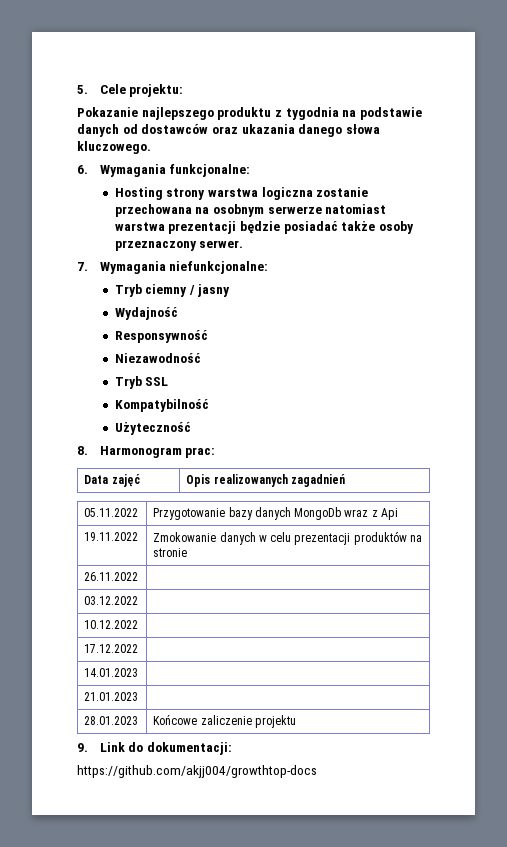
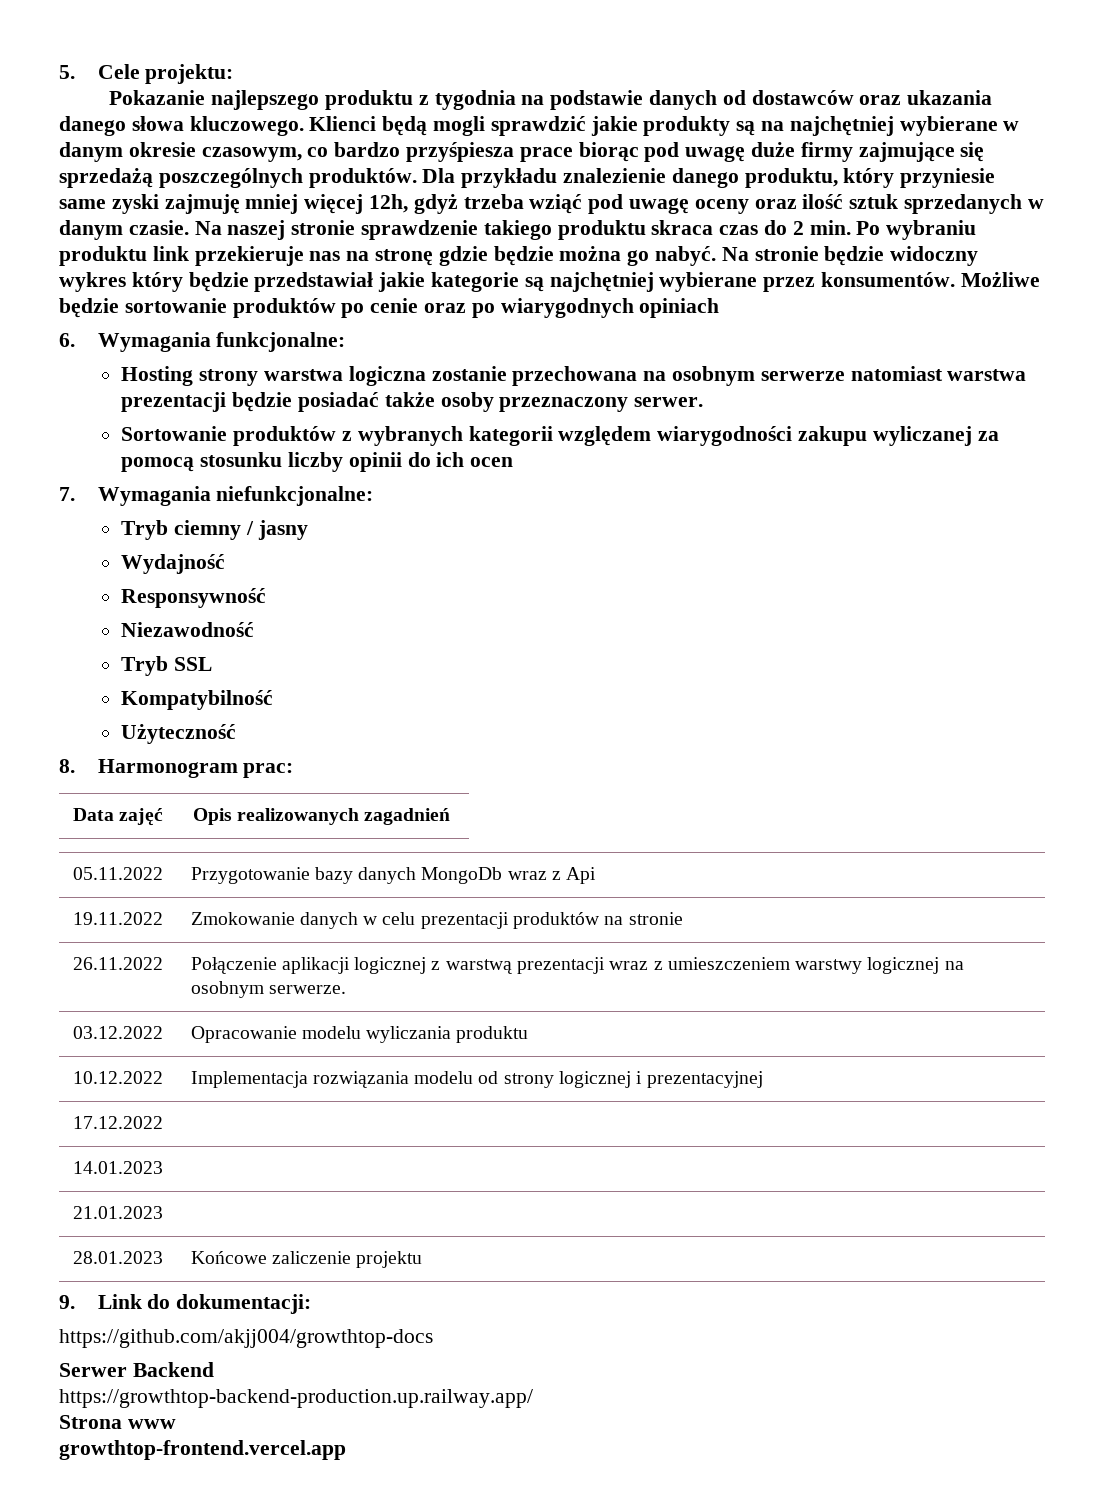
+ Klienci będą mogli sprawdzić jakie produkty są na najchętniej wybierane w danym okresie czasowym, co bardzo przyśpiesza prace biorąc pod uwagę duże firmy zajmujące się sprzedażą poszczególnych produktów. Dla przykładu znalezienie danego produktu, który przyniesie same zyski zajmuję mniej więcej 12h, gdyż trzeba wziąć pod uwagę oceny oraz ilość sztuk sprzedanych w danym czasie. Na naszej stronie sprawdzenie takiego produktu skraca czas do 2 min. Po wybraniu produktu link przekieruje nas na stronę gdzie będzie można go nabyć. Na stronie będzie widoczny wykres który będzie przedstawiał jakie kategorie są najchętniej wybierane przez konsumentów. Możliwe będzie sortowanie produktów po cenie oraz po wiarygodnych opiniach
+ Sortowanie produktów z wybranych kategorii względem wiarygodności zakupu wyliczanej za pomocą stosunku liczby opinii do ich ocen
- 26.11.2022 |
- 03.12.2022 |
- 10.12.2022 |
+ 26.11.2022 | Połączenie aplikacji logicznej z warstwą prezentacji wraz z umieszczeniem warstwy logicznej na osobnym serwerze.
+ 03.12.2022 | Opracowanie modelu wyliczania produktu
+ 10.12.2022 | Implementacja rozwiązania modelu od strony logicznej i prezentacyjnej
+ Serwer Backend
+ https://growthtop-backend-production.up.railway.app/
+ Strona www
+ growthtop-frontend.vercel.app

